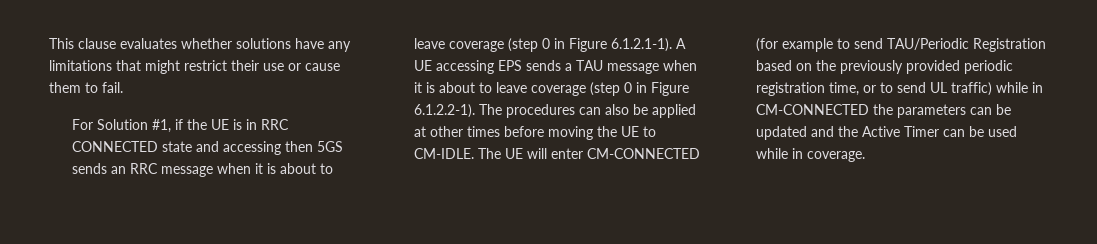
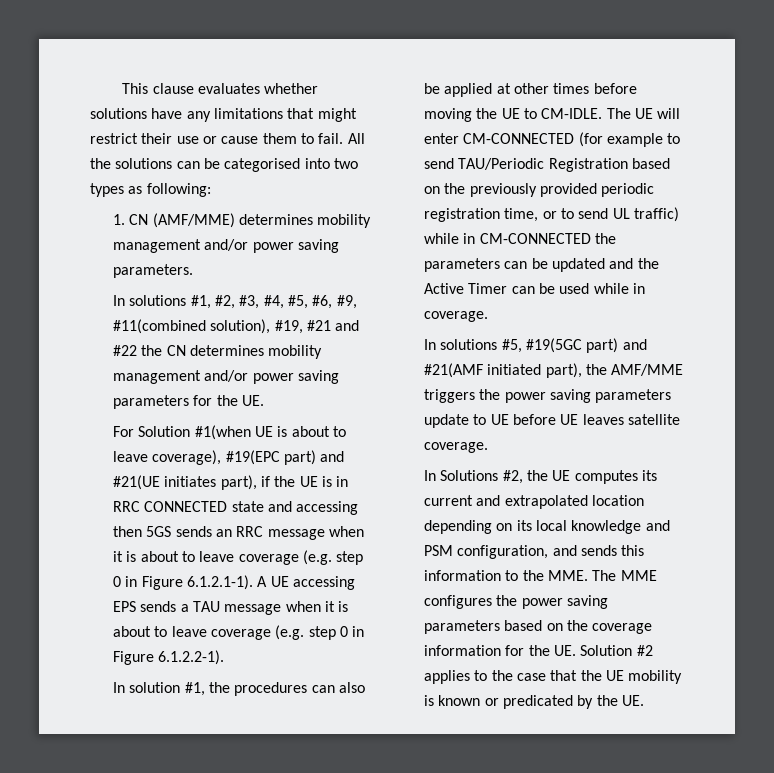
- This clause evaluates whether solutions have any limitations that might restrict their use or cause them to fail.
- For Solution #1, if the UE is in RRC CONNECTED state and accessing then 5GS sends an RRC message when it is about to leave coverage (step 0 in Figure 6.1.2.1-1). A UE accessing EPS sends a TAU message when it is about to leave coverage (step 0 in Figure 6.1.2.2-1). The procedures can also be applied at other times before moving the UE to CM-IDLE.
+ This clause evaluates whether solutions have any limitations that might restrict their use or cause them to fail. All the solutions can be categorised into two types as following:
+ 1. CN (AMF/MME) determines mobility management and/or power saving parameters.
+ In solutions #1, #2, #3, #4, #5, #6, #9, #11(combined solution), #19, #21 and #22 the CN determines mobility management and/or power saving parameters for the UE.
+ For Solution #1(when UE is about to leave coverage), #19(EPC part) and #21(UE initiates part), if the UE is in RRC CONNECTED state and accessing then 5GS sends an RRC message when it is about to leave coverage (e.g. step 0 in Figure 6.1.2.1-1). A UE accessing EPS sends a TAU message when it is about to leave coverage (e.g. step 0 in Figure 6.1.2.2-1).
+ In solution #1, the procedures can also be applied at other times before moving the UE to CM-IDLE.
+ In solutions #5, #19(5GC part) and #21(AMF initiated part), the AMF/MME triggers the power saving parameters update to UE before UE leaves satellite coverage.
+ In Solutions #2, the UE computes its current and extrapolated location depending on its local knowledge and PSM configuration, and sends this information to the MME. The MME configures the power saving parameters based on the coverage information for the UE. Solution #2 applies to the case that the UE mobility is known or predicated by the UE.

